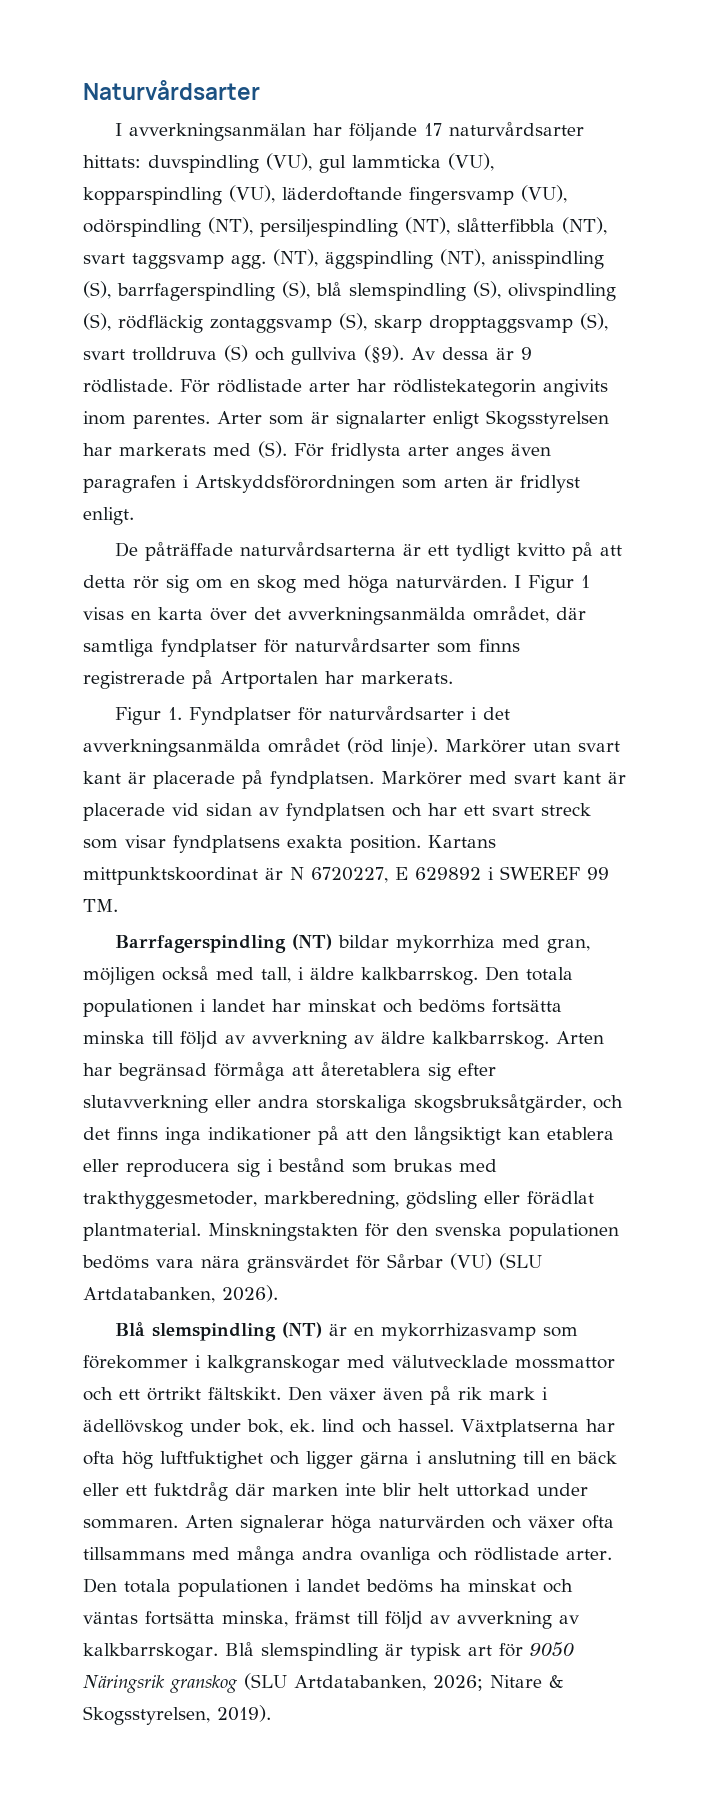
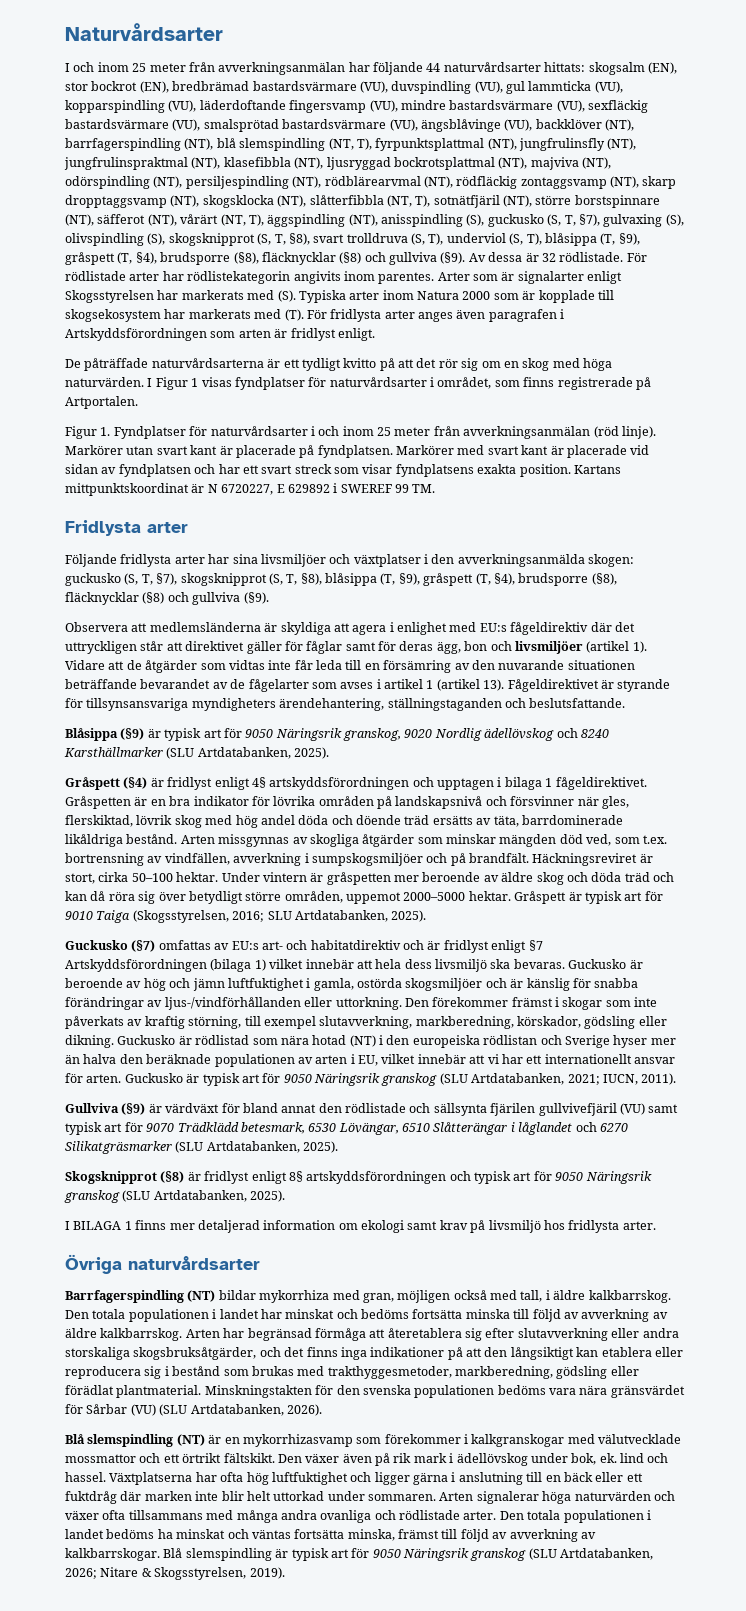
- I avverkningsanmälan har följande 17 naturvårdsarter hittats: duvspindling (VU), gul lammticka (VU), kopparspindling (VU), läderdoftande fingersvamp (VU), odörspindling (NT), persiljespindling (NT), slåtterfibbla (NT), svart taggsvamp agg. (NT), äggspindling (NT), anisspindling (S), barrfagerspindling (S), blå slemspindling (S), olivspindling (S), rödfläckig zontaggsvamp (S), skarp dropptaggsvamp (S), svart trolldruva (S) och gullviva (§9).
+ I och inom 25 meter från avverkningsanmälan har följande 44 naturvårdsarter hittats: skogsalm (EN), stor bockrot (EN), bredbrämad bastardsvärmare (VU), duvspindling (VU), gul lammticka (VU), kopparspindling (VU), läderdoftande fingersvamp (VU), mindre bastardsvärmare (VU), sexfläckig bastardsvärmare (VU), smalsprötad bastardsvärmare (VU), ängsblåvinge (VU), backklöver (NT), barrfagerspindling (NT), blå slemspindling (NT, T), fyrpunktsplattmal (NT), jungfrulinsfly (NT), jungfrulinspraktmal (NT), klasefibbla (NT), ljusryggad bockrotsplattmal (NT), majviva (NT), odörspindling (NT), persiljespindling (NT), rödblärearvmal (NT), rödfläckig zontaggsvamp (NT), skarp dropptaggsvamp (NT), skogsklocka (NT), slåtterfibbla (NT, T), sotnätfjäril (NT), större borstspinnare (NT), säfferot (NT), vårärt (NT, T), äggspindling (NT), anisspindling (S), guckusko (S, T, §7), gulvaxing (S), olivspindling (S), skogsknipprot (S, T, §8), svart trolldruva (S, T), underviol (S, T), blåsippa (T, §9), gråspett (T, §4), brudsporre (§8), fläcknycklar (§8) och gullviva (§9).
- Av dessa är 9 rödlistade.
+ Av dessa är 32 rödlistade.
- Arter som är signalarter enligt Skogsstyrelsen har markerats med (S). För fridlysta arter anges även paragrafen i Artskyddsförordningen som arten är fridlyst enligt.
+ Arter som är signalarter enligt Skogsstyrelsen har markerats med (S). Typiska arter inom Natura 2000 som är kopplade till skogsekosystem har markerats med (T). För fridlysta arter anges även paragrafen i Artskyddsförordningen som arten är fridlyst enligt.
- De påträffade naturvårdsarterna är ett tydligt kvitto på att detta rör sig om en skog med höga naturvärden.
+ De påträffade naturvårdsarterna är ett tydligt kvitto på att det rör sig om en skog med höga naturvärden.
- I Figur 1 visas en karta över det avverkningsanmälda området, där samtliga fyndplatser för naturvårdsarter som finns registrerade på Artportalen har markerats.
+ I Figur 1 visas fyndplatser för naturvårdsarter i området, som finns registrerade på Artportalen.
- Figur 1. Fyndplatser för naturvårdsarter i det avverkningsanmälda området (röd linje).
+ Figur 1. Fyndplatser för naturvårdsarter i och inom 25 meter från avverkningsanmälan (röd linje).
+ Fridlysta arter
+ Följande fridlysta arter har sina livsmiljöer och växtplatser i den avverkningsanmälda skogen: guckusko (S, T, §7), skogsknipprot (S, T, §8), blåsippa (T, §9), gråspett (T, §4), brudsporre (§8), fläcknycklar (§8) och gullviva (§9).
+ Observera att medlemsländerna är skyldiga att agera i enlighet med EU:s fågeldirektiv där det uttryckligen står att direktivet gäller för fåglar samt för deras ägg, bon och livsmiljöer (artikel 1). Vidare att de åtgärder som vidtas inte får leda till en försämring av den nuvarande situationen beträffande bevarandet av de fågelarter som avses i artikel 1 (artikel 13). Fågeldirektivet är styrande för tillsynsansvariga myndigheters ärendehantering, ställningstaganden och beslutsfattande.
+ Blåsippa (§9) är typisk art för 9050 Näringsrik granskog, 9020 Nordlig ädellövskog och 8240 Karsthällmarker (SLU Artdatabanken, 2025).
+ Gråspett (§4) är fridlyst enligt 4§ artskyddsförordningen och upptagen i bilaga 1 fågeldirektivet. Gråspetten är en bra indikator för lövrika områden på landskapsnivå och försvinner när gles, flerskiktad, lövrik skog med hög andel döda och döende träd ersätts av täta, barrdominerade likåldriga bestånd. Arten missgynnas av skogliga åtgärder som minskar mängden död ved, som t.ex. bortrensning av vindfällen, avverkning i sumpskogsmiljöer och på brandfält. Häckningsreviret är stort, cirka 50–100 hektar. Under vintern är gråspetten mer beroende av äldre skog och döda träd och kan då röra sig över betydligt större områden, uppemot 2000–5000 hektar. Gråspett är typisk art för 9010 Taiga (Skogsstyrelsen, 2016; SLU Artdatabanken, 2025).
+ Guckusko (§7) omfattas av EU:s art- och habitatdirektiv och är fridlyst enligt §7 Artskyddsförordningen (bilaga 1) vilket innebär att hela dess livsmiljö ska bevaras. Guckusko är beroende av hög och jämn luftfuktighet i gamla, ostörda skogsmiljöer och är känslig för snabba förändringar av ljus-/vindförhållanden eller uttorkning. Den förekommer främst i skogar som inte påverkats av kraftig störning, till exempel slutavverkning, markberedning, körskador, gödsling eller dikning. Guckusko är rödlistad som nära hotad (NT) i den europeiska rödlistan och Sverige hyser mer än halva den beräknade populationen av arten i EU, vilket innebär att vi har ett internationellt ansvar för arten. Guckusko är typisk art för 9050 Näringsrik granskog (SLU Artdatabanken, 2021; IUCN, 2011).
+ Gullviva (§9) är värdväxt för bland annat den rödlistade och sällsynta fjärilen gullvivefjäril (VU) samt typisk art för 9070 Trädklädd betesmark, 6530 Lövängar, 6510 Slåtterängar i låglandet och 6270 Silikatgräsmarker (SLU Artdatabanken, 2025).
+ Skogsknipprot (§8) är fridlyst enligt 8§ artskyddsförordningen och typisk art för 9050 Näringsrik granskog (SLU Artdatabanken, 2025).
+ I BILAGA 1 finns mer detaljerad information om ekologi samt krav på livsmiljö hos fridlysta arter.
+ Övriga naturvårdsarter

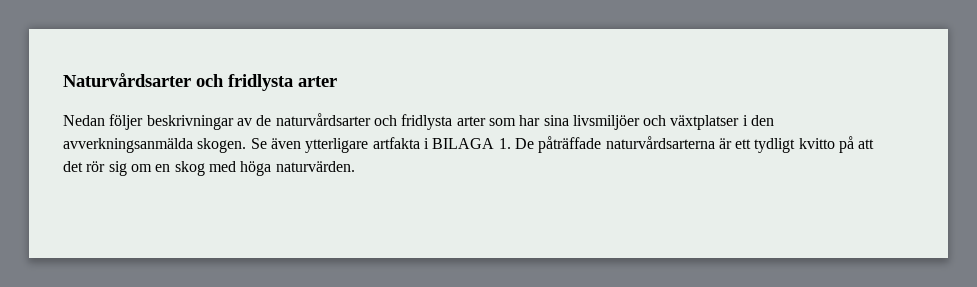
- Naturvårdsarter
- I och inom 25 meter från avverkningsanmälan har följande 44 naturvårdsarter hittats: skogsalm (EN), stor bockrot (EN), bredbrämad bastardsvärmare (VU), duvspindling (VU), gul lammticka (VU), kopparspindling (VU), läderdoftande fingersvamp (VU), mindre bastardsvärmare (VU), sexfläckig bastardsvärmare (VU), smalsprötad bastardsvärmare (VU), ängsblåvinge (VU), backklöver (NT), barrfagerspindling (NT), blå slemspindling (NT, T), fyrpunktsplattmal (NT), jungfrulinsfly (NT), jungfrulinspraktmal (NT), klasefibbla (NT), ljusryggad bockrotsplattmal (NT), majviva (NT), odörspindling (NT), persiljespindling (NT), rödblärearvmal (NT), rödfläckig zontaggsvamp (NT), skarp dropptaggsvamp (NT), skogsklocka (NT), slåtterfibbla (NT, T), sotnätfjäril (NT), större borstspinnare (NT), säfferot (NT), vårärt (NT, T), äggspindling (NT), anisspindling (S), guckusko (S, T, §7), gulvaxing (S), olivspindling (S), skogsknipprot (S, T, §8), svart trolldruva (S, T), underviol (S, T), blåsippa (T, §9), gråspett (T, §4), brudsporre (§8), fläcknycklar (§8) och gullviva (§9). Av dessa är 32 rödlistade. För rödlistade arter har rödlistekategorin angivits inom parentes. Arter som är signalarter enligt Skogsstyrelsen har markerats med (S). Typiska arter inom Natura 2000 som är kopplade till skogsekosystem har markerats med (T). För fridlysta arter anges även paragrafen i Artskyddsförordningen som arten är fridlyst enligt.
- De påträffade naturvårdsarterna är ett tydligt kvitto på att det rör sig om en skog med höga naturvärden. I Figur 1 visas fyndplatser för naturvårdsarter i området, som finns registrerade på Artportalen.
- Figur 1. Fyndplatser för naturvårdsarter i och inom 25 meter från avverkningsanmälan (röd linje). Markörer utan svart kant är placerade på fyndplatsen. Markörer med svart kant är placerade vid sidan av fyndplatsen och har ett svart streck som visar fyndplatsens exakta position. Kartans mittpunktskoordinat är N 6720227, E 629892 i SWEREF 99 TM.
- Fridlysta arter
- Följande fridlysta arter har sina livsmiljöer och växtplatser i den avverkningsanmälda skogen: guckusko (S, T, §7), skogsknipprot (S, T, §8), blåsippa (T, §9), gråspett (T, §4), brudsporre (§8), fläcknycklar (§8) och gullviva (§9).
- Observera att medlemsländerna är skyldiga att agera i enlighet med EU:s fågeldirektiv där det uttryckligen står att direktivet gäller för fåglar samt för deras ägg, bon och livsmiljöer (artikel 1). Vidare att de åtgärder som vidtas inte får leda till en försämring av den nuvarande situationen beträffande bevarandet av de fågelarter som avses i artikel 1 (artikel 13). Fågeldirektivet är styrande för tillsynsansvariga myndigheters ärendehantering, ställningstaganden och beslutsfattande.
- Blåsippa (§9) är typisk art för 9050 Näringsrik granskog, 9020 Nordlig ädellövskog och 8240 Karsthällmarker (SLU Artdatabanken, 2025).
- Gråspett (§4) är fridlyst enligt 4§ artskyddsförordningen och upptagen i bilaga 1 fågeldirektivet. Gråspetten är en bra indikator för lövrika områden på landskapsnivå och försvinner när gles, flerskiktad, lövrik skog med hög andel döda och döende träd ersätts av täta, barrdominerade likåldriga bestånd. Arten missgynnas av skogliga åtgärder som minskar mängden död ved, som t.ex. bortrensning av vindfällen, avverkning i sumpskogsmiljöer och på brandfält. Häckningsreviret är stort, cirka 50–100 hektar. Under vintern är gråspetten mer beroende av äldre skog och döda träd och kan då röra sig över betydligt större områden, uppemot 2000–5000 hektar. Gråspett är typisk art för 9010 Taiga (Skogsstyrelsen, 2016; SLU Artdatabanken, 2025).
- Guckusko (§7) omfattas av EU:s art- och habitatdirektiv och är fridlyst enligt §7 Artskyddsförordningen (bilaga 1) vilket innebär att hela dess livsmiljö ska bevaras. Guckusko är beroende av hög och jämn luftfuktighet i gamla, ostörda skogsmiljöer och är känslig för snabba förändringar av ljus-/vindförhållanden eller uttorkning. Den förekommer främst i skogar som inte påverkats av kraftig störning, till exempel slutavverkning, markberedning, körskador, gödsling eller dikning. Guckusko är rödlistad som nära hotad (NT) i den europeiska rödlistan och Sverige hyser mer än halva den beräknade populationen av arten i EU, vilket innebär att vi har ett internationellt ansvar för arten. Guckusko är typisk art för 9050 Näringsrik granskog (SLU Artdatabanken, 2021; IUCN, 2011).
- Gullviva (§9) är värdväxt för bland annat den rödlistade och sällsynta fjärilen gullvivefjäril (VU) samt typisk art för 9070 Trädklädd betesmark, 6530 Lövängar, 6510 Slåtterängar i låglandet och 6270 Silikatgräsmarker (SLU Artdatabanken, 2025).
- Skogsknipprot (§8) är fridlyst enligt 8§ artskyddsförordningen och typisk art för 9050 Näringsrik granskog (SLU Artdatabanken, 2025).
- I BILAGA 1 finns mer detaljerad information om ekologi samt krav på livsmiljö hos fridlysta arter.
- Övriga naturvårdsarter
- Barrfagerspindling (NT) bildar mykorrhiza med gran, möjligen också med tall, i äldre kalkbarrskog. Den totala populationen i landet har minskat och bedöms fortsätta minska till följd av avverkning av äldre kalkbarrskog. Arten har begränsad förmåga att återetablera sig efter slutavverkning eller andra storskaliga skogsbruksåtgärder, och det finns inga indikationer på att den långsiktigt kan etablera eller reproducera sig i bestånd som brukas med trakthyggesmetoder, markberedning, gödsling eller förädlat plantmaterial. Minskningstakten för den svenska populationen bedöms vara nära gränsvärdet för Sårbar (VU) (SLU Artdatabanken, 2026).
- Blå slemspindling (NT) är en mykorrhizasvamp som förekommer i kalkgranskogar med välutvecklade mossmattor och ett örtrikt fältskikt. Den växer även på rik mark i ädellövskog under bok, ek. lind och hassel. Växtplatserna har ofta hög luftfuktighet och ligger gärna i anslutning till en bäck eller ett fuktdråg där marken inte blir helt uttorkad under sommaren. Arten signalerar höga naturvärden och växer ofta tillsammans med många andra ovanliga och rödlistade arter. Den totala populationen i landet bedöms ha minskat och väntas fortsätta minska, främst till följd av avverkning av kalkbarrskogar. Blå slemspindling är typisk art för 9050 Näringsrik granskog (SLU Artdatabanken, 2026; Nitare & Skogsstyrelsen, 2019).
+ Naturvårdsarter och fridlysta arter
+ Nedan följer beskrivningar av de naturvårdsarter och fridlysta arter som har sina livsmiljöer och växtplatser i den avverkningsanmälda skogen. Se även ytterligare artfakta i BILAGA 1. De påträffade naturvårdsarterna är ett tydligt kvitto på att det rör sig om en skog med höga naturvärden.

